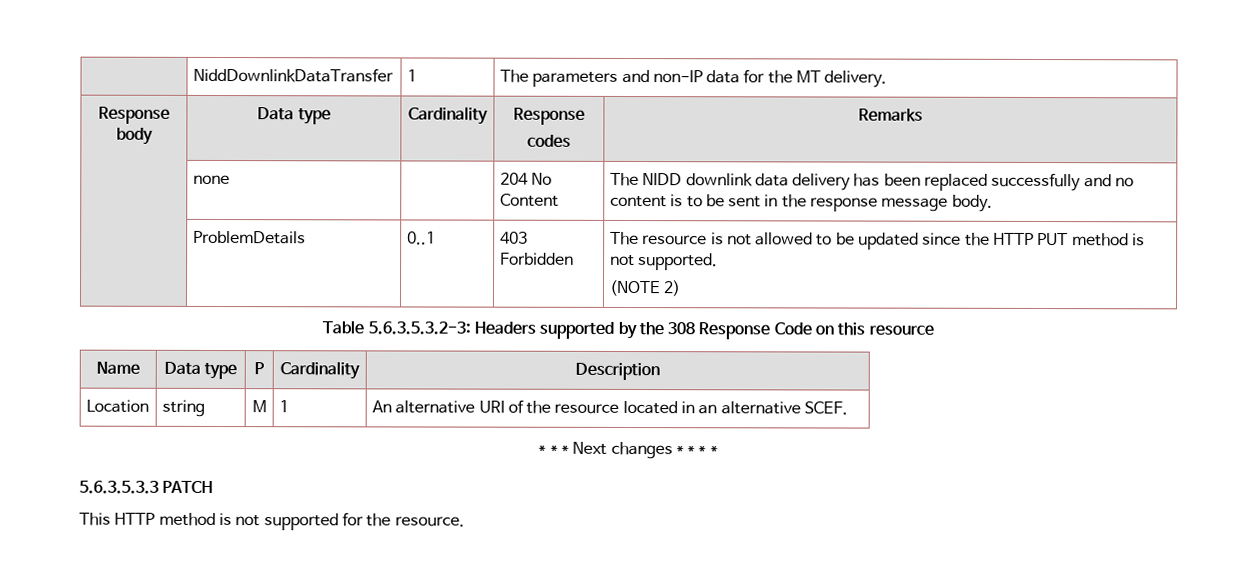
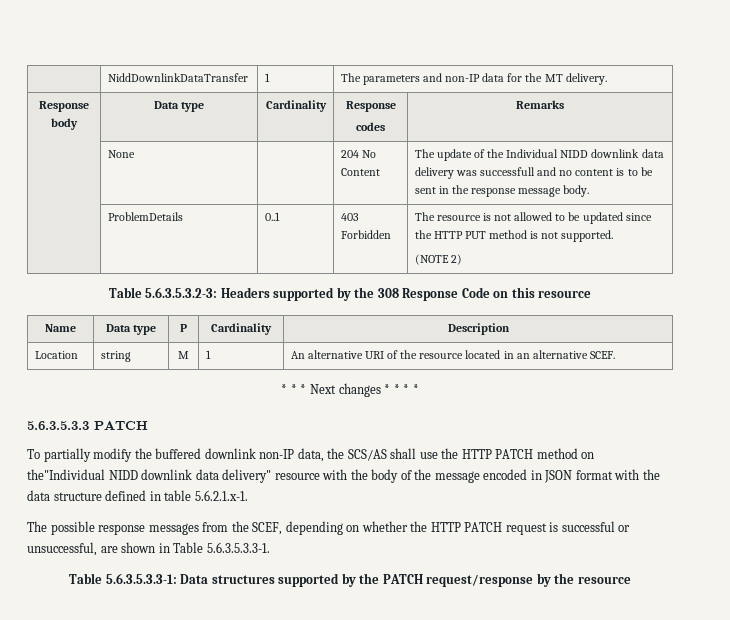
- | none | | 204 No Content | The NIDD downlink data delivery has been replaced successfully and no content is to be sent in the response message body.
+ | None | | 204 No Content | The update of the Individual NIDD downlink data delivery was successfull and no content is to be sent in the response message body.
- This HTTP method is not supported for the resource.
+ To partially modify the buffered downlink non-IP data, the SCS/AS shall use the HTTP PATCH method on the"Individual NIDD downlink data delivery" resource with the body of the message encoded in JSON format with the data structure defined in table 5.6.2.1.x-1.
+ The possible response messages from the SCEF, depending on whether the HTTP PATCH request is successful or unsuccessful, are shown in Table 5.6.3.5.3.3-1.
+ Table 5.6.3.5.3.3-1: Data structures supported by the PATCH request/response by the resource

